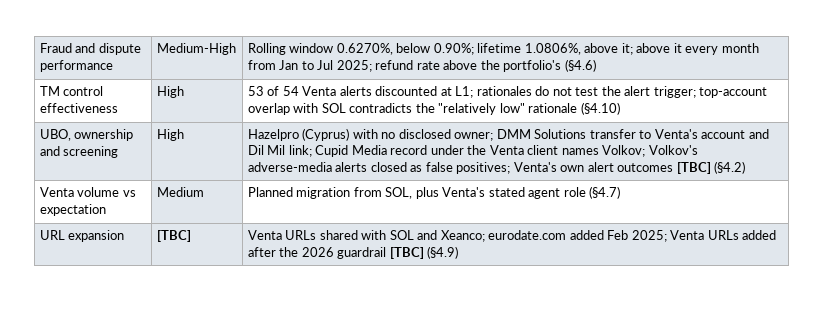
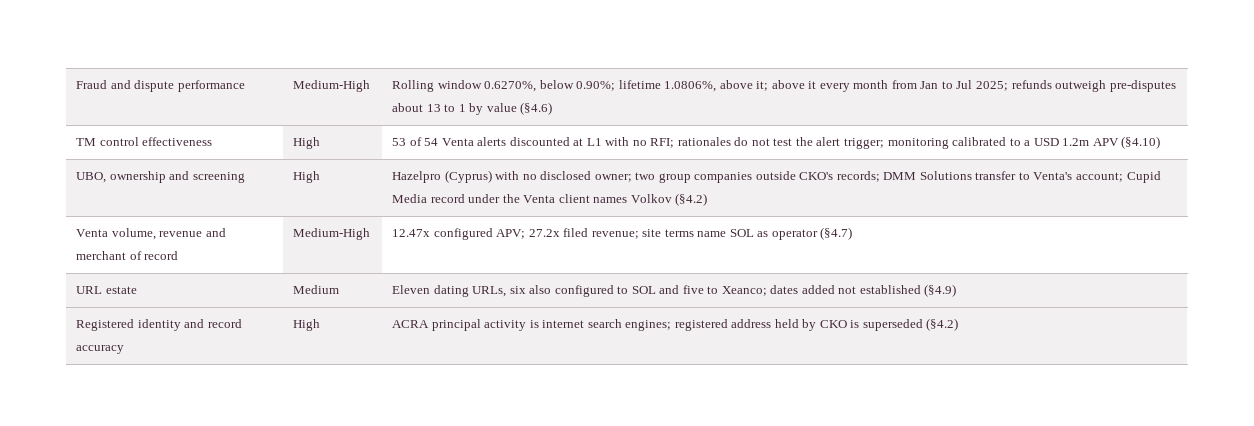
- Fraud and dispute performance | Medium-High | Rolling window 0.6270%, below 0.90%; lifetime 1.0806%, above it; above it every month from Jan to Jul 2025; refund rate above the portfolio's (§4.6)
+ Fraud and dispute performance | Medium-High | Rolling window 0.6270%, below 0.90%; lifetime 1.0806%, above it; above it every month from Jan to Jul 2025; refunds outweigh pre-disputes about 13 to 1 by value (§4.6)
- TM control effectiveness | High | 53 of 54 Venta alerts discounted at L1; rationales do not test the alert trigger; top-account overlap with SOL contradicts the "relatively low" rationale (§4.10)
+ TM control effectiveness | High | 53 of 54 Venta alerts discounted at L1 with no RFI; rationales do not test the alert trigger; monitoring calibrated to a USD 1.2m APV (§4.10)
- Hazelpro (Cyprus) with no disclosed owner; DMM Solutions transfer to Venta's account and Dil Mil link; Cupid Media record under the Venta client names Volkov; Volkov's adverse-media alerts closed as false positives; Venta's own alert outcomes [TBC] (§4.2)
- Venta volume vs expectation | Medium | Planned migration from SOL, plus Venta's stated agent role (§4.7)
- URL expansion | [TBC] | Venta URLs shared with SOL and Xeanco; eurodate.com added Feb 2025; Venta URLs added after the 2026 guardrail [TBC] (§4.9)
+ Hazelpro (Cyprus) with no disclosed owner; two group companies outside CKO's records; DMM Solutions transfer to Venta's account; Cupid Media record under the Venta client names Volkov (§4.2)
+ Venta volume, revenue and merchant of record | Medium-High | 12.47x configured APV; 27.2x filed revenue; site terms name SOL as operator (§4.7)
+ URL estate | Medium | Eleven dating URLs, six also configured to SOL and five to Xeanco; dates added not established (§4.9)
+ Registered identity and record accuracy | High | ACRA principal activity is internet search engines; registered address held by CKO is superseded (§4.2)

